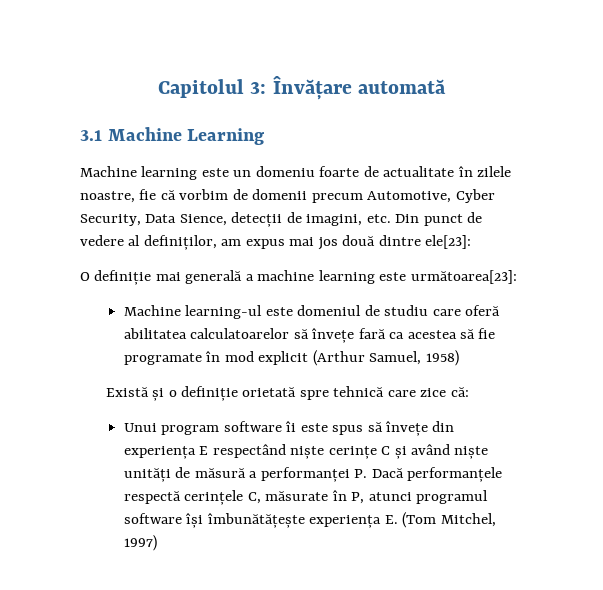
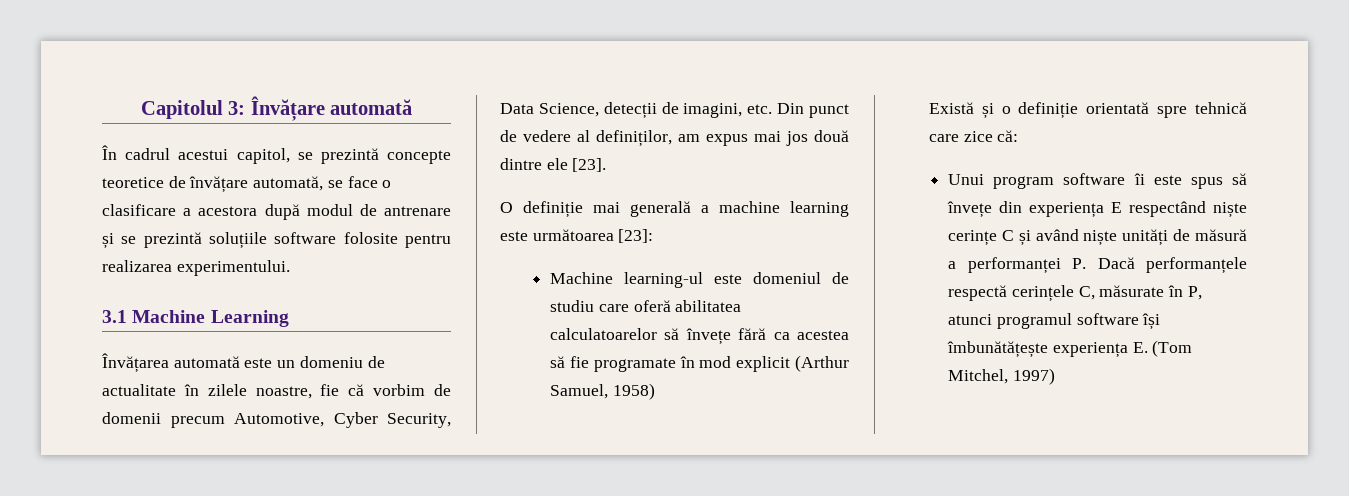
+ În cadrul acestui capitol, se prezintă concepte teoretice de învățare automată, se face o clasificare a acestora după modul de antrenare și se prezintă soluțiile software folosite pentru realizarea experimentului.
- Machine learning este un domeniu foarte de actualitate în zilele noastre, fie că vorbim de domenii precum Automotive, Cyber Security, Data Sience, detecții de imagini, etc. Din punct de vedere al definiților, am expus mai jos două dintre ele[23]:
+ Învățarea automată este un domeniu de actualitate în zilele noastre, fie că vorbim de domenii precum Automotive, Cyber Security, Data Science, detecții de imagini, etc. Din punct de vedere al definiților, am expus mai jos două dintre ele [23].
- O definiție mai generală a machine learning este următoarea[23]:
+ O definiție mai generală a machine learning este următoarea [23]:
- Machine learning-ul este domeniul de studiu care oferă abilitatea calculatoarelor să învețe fară ca acestea să fie programate în mod explicit (Arthur Samuel, 1958)
+ Machine learning-ul este domeniul de studiu care oferă abilitatea calculatoarelor să învețe fără ca acestea să fie programate în mod explicit (Arthur Samuel, 1958)
- Există și o definiție orietată spre tehnică care zice că:
+ Există și o definiție orientată spre tehnică care zice că:

